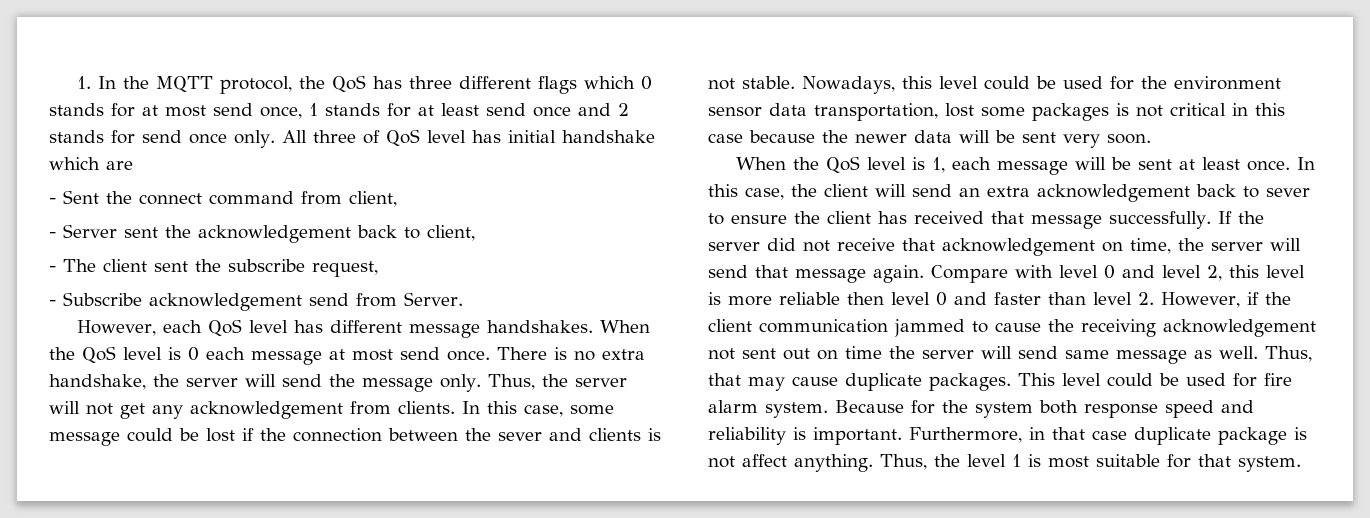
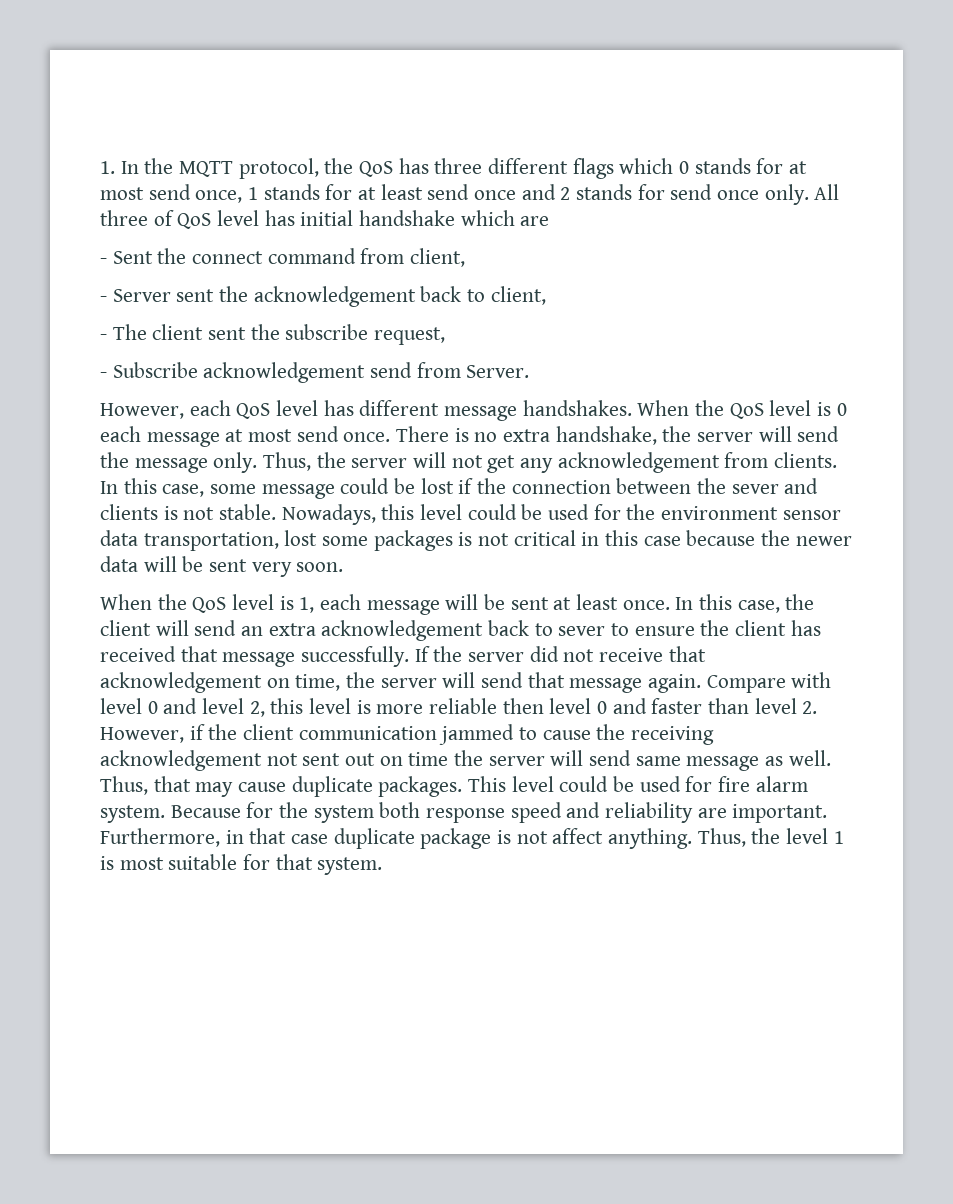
- Because for the system both response speed and reliability is important.
+ Because for the system both response speed and reliability are important.

